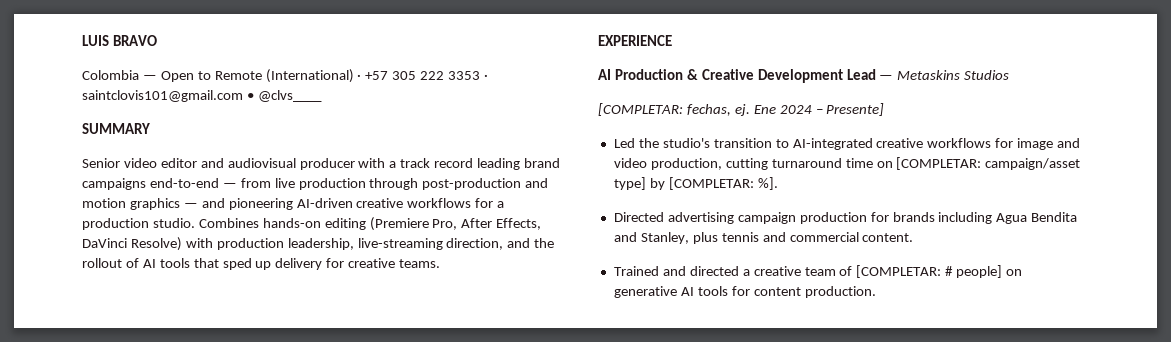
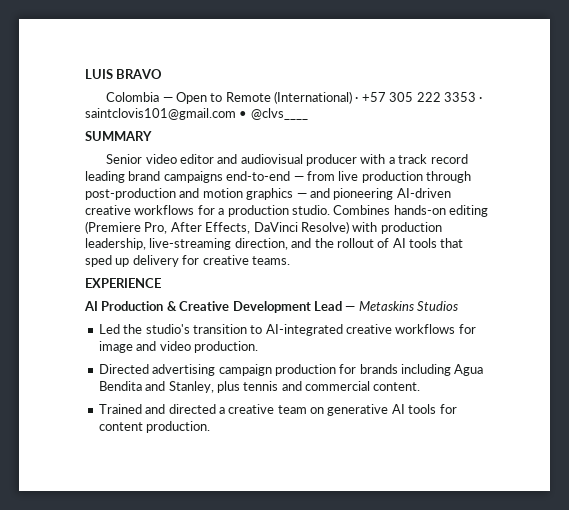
- [COMPLETAR: fechas, ej. Ene 2024 – Presente]
- Led the studio's transition to AI-integrated creative workflows for image and video production, cutting turnaround time on [COMPLETAR: campaign/asset type] by [COMPLETAR: %].
+ Led the studio's transition to AI-integrated creative workflows for image and video production.
- Trained and directed a creative team of [COMPLETAR: # people] on generative AI tools for content production.
+ Trained and directed a creative team on generative AI tools for content production.

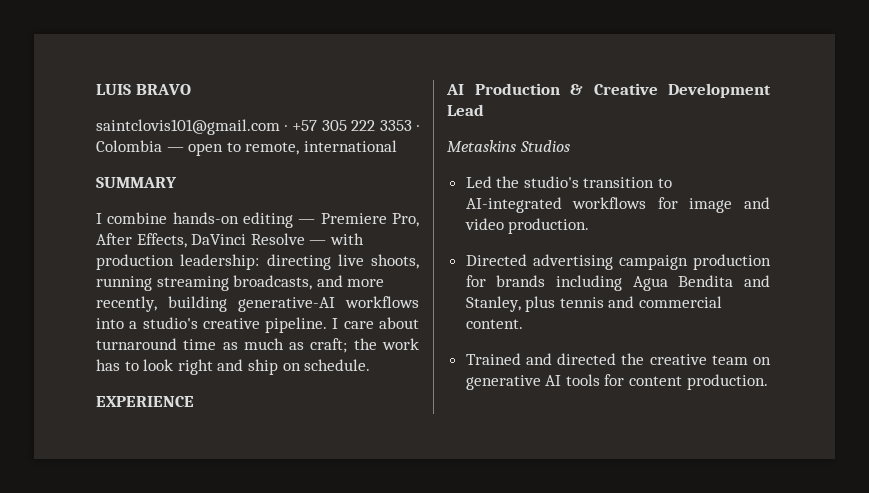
- Colombia — Open to Remote (International) · +57 305 222 3353 · saintclovis101@gmail.com • @clvs____
+ saintclovis101@gmail.com · +57 305 222 3353 · Colombia — open to remote, international
  SUMMARY
- Senior video editor and audiovisual producer with a track record leading brand campaigns end-to-end — from live production through post-production and motion graphics — and pioneering AI-driven creative workflows for a production studio. Combines hands-on editing (Premiere Pro, After Effects, DaVinci Resolve) with production leadership, live-streaming direction, and the rollout of AI tools that sped up delivery for creative teams.
+ I combine hands-on editing — Premiere Pro, After Effects, DaVinci Resolve — with production leadership: directing live shoots, running streaming broadcasts, and more recently, building generative-AI workflows into a studio's creative pipeline. I care about turnaround time as much as craft; the work has to look right and ship on schedule.
- AI Production & Creative Development Lead — Metaskins Studios
+ AI Production & Creative Development Lead
+ Metaskins Studios
- Led the studio's transition to AI-integrated creative workflows for image and video production.
+ Led the studio's transition to AI-integrated workflows for image and video production.
- Trained and directed a creative team on generative AI tools for content production.
+ Trained and directed the creative team on generative AI tools for content production.

